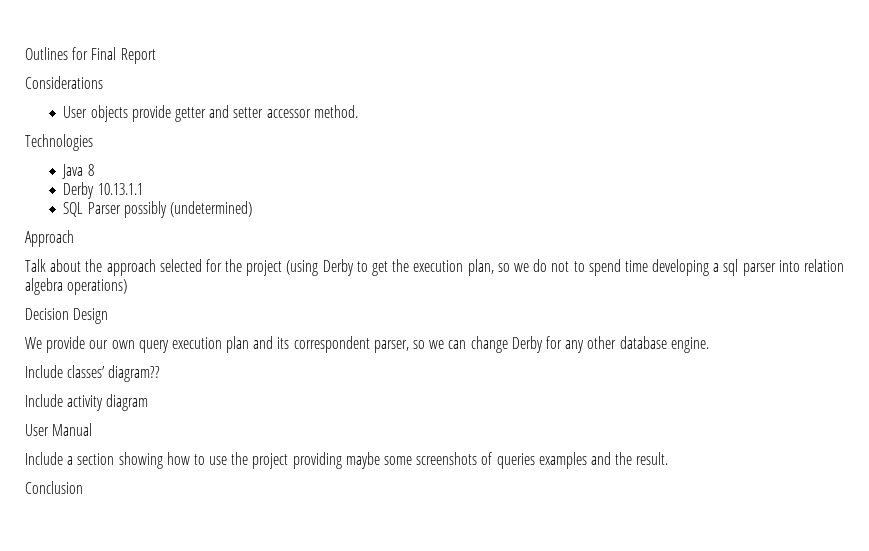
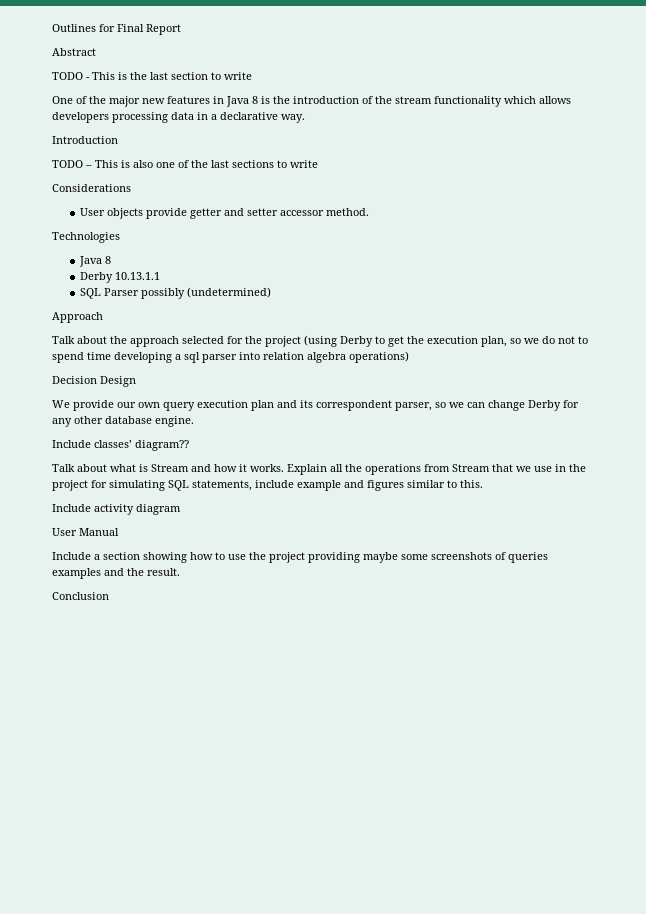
+ Abstract
+ TODO - This is the last section to write
+ One of the major new features in Java 8 is the introduction of the stream functionality which allows developers processing data in a declarative way.
+ Introduction
+ TODO – This is also one of the last sections to write
+ Talk about what is Stream and how it works. Explain all the operations from Stream that we use in the project for simulating SQL statements, include example and figures similar to this.

